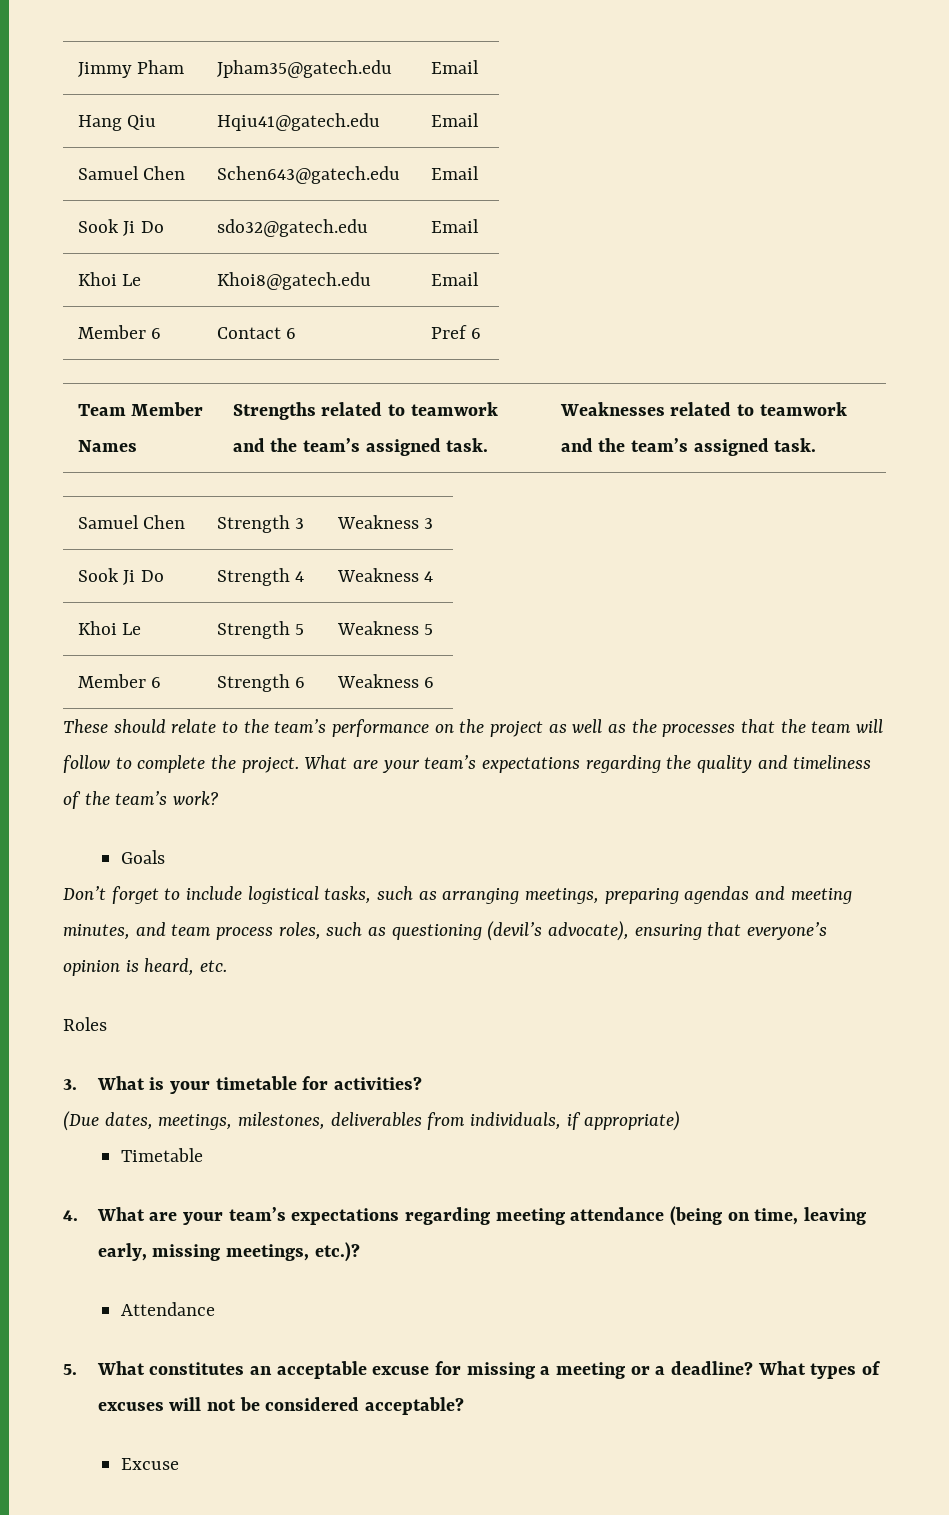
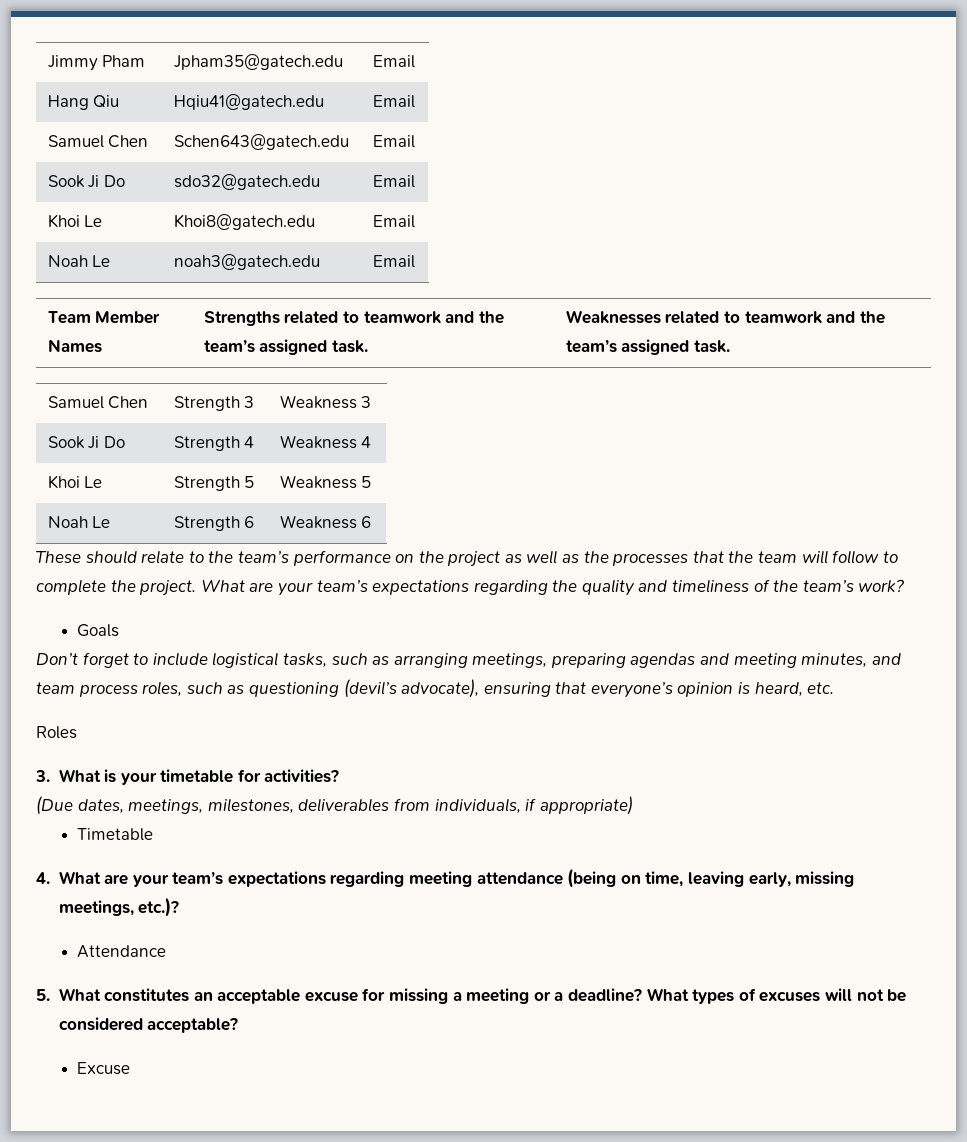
- Member 6 | Contact 6 | Pref 6
+ Noah Le | noah3@gatech.edu | Email
- Member 6 | Strength 6 | Weakness 6
+ Noah Le | Strength 6 | Weakness 6

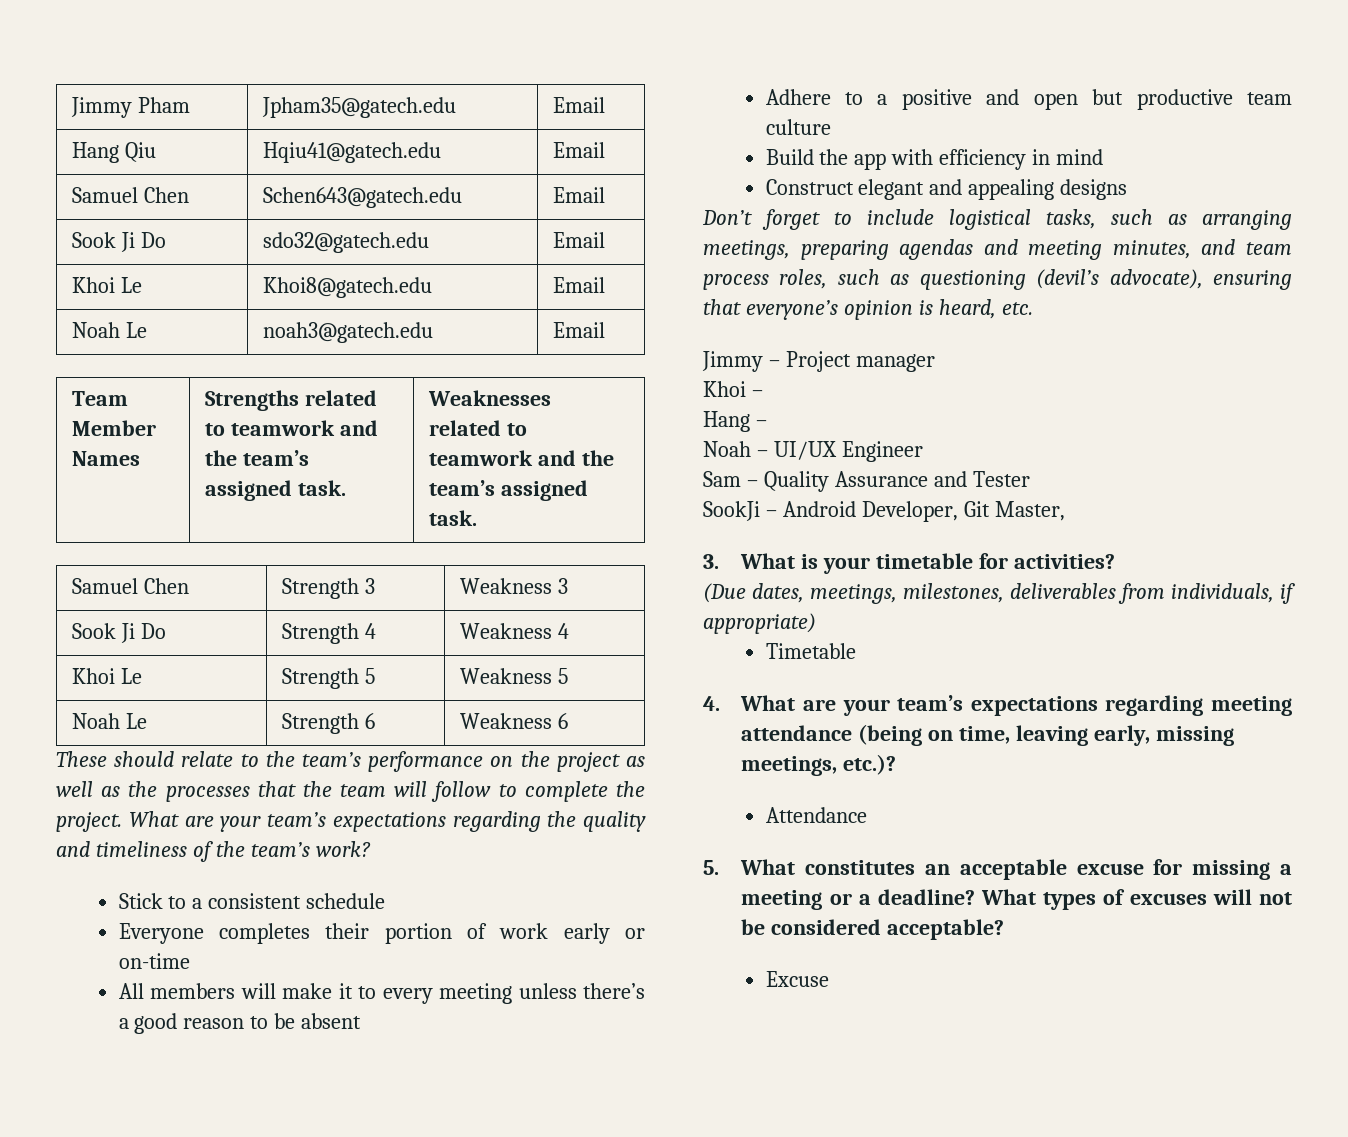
- Goals
+ Stick to a consistent schedule
+ Everyone completes their portion of work early or on-time
+ All members will make it to every meeting unless there’s a good reason to be absent
+ Adhere to a positive and open but productive team culture
+ Build the app with efficiency in mind
+ Construct elegant and appealing designs
- Roles
+ Jimmy – Project manager
+ Khoi –
+ Hang –
+ Noah – UI/UX Engineer
+ Sam – Quality Assurance and Tester
+ SookJi – Android Developer, Git Master,

